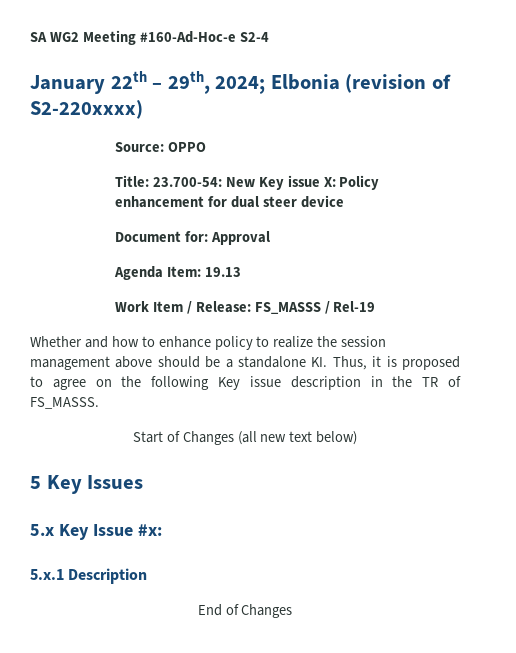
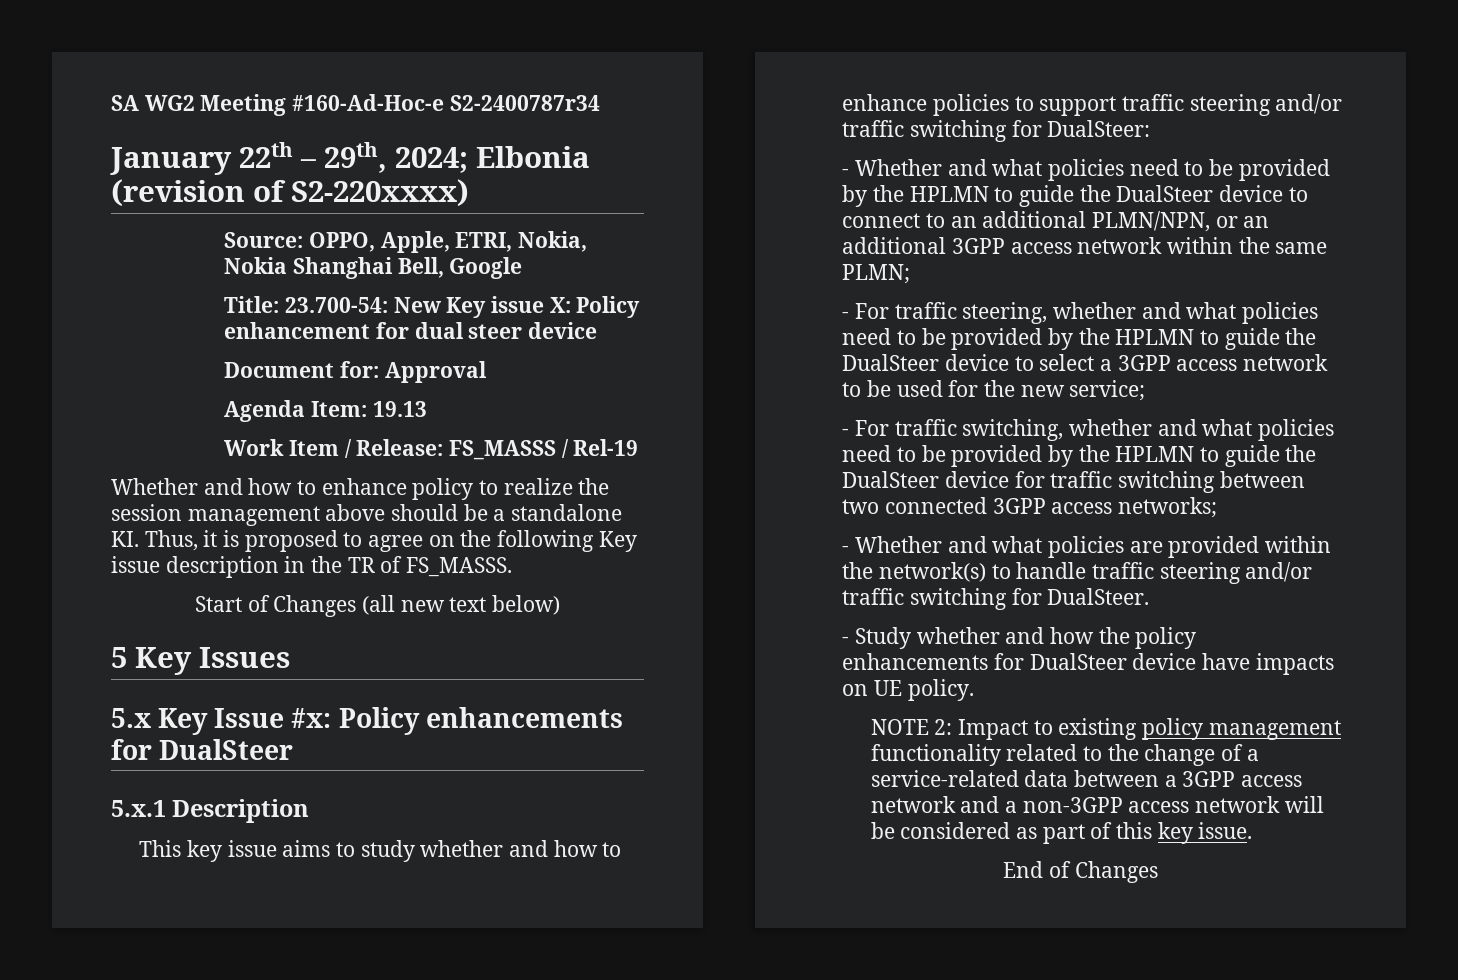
- SA WG2 Meeting #160-Ad-Hoc-e S2-4
+ SA WG2 Meeting #160-Ad-Hoc-e S2-2400787r34
- Source: OPPO
+ Source: OPPO, Apple, ETRI, Nokia, Nokia Shanghai Bell, Google
- 5.x Key Issue #x:
+ 5.x Key Issue #x: Policy enhancements for DualSteer
  5.x.1 Description
+ This key issue aims to study whether and how to enhance policies to support traffic steering and/or traffic switching for DualSteer:
+ - Whether and what policies need to be provided by the HPLMN to guide the DualSteer device to connect to an additional PLMN/NPN, or an additional 3GPP access network within the same PLMN;
+ - For traffic steering, whether and what policies need to be provided by the HPLMN to guide the DualSteer device to select a 3GPP access network to be used for the new service;
+ - For traffic switching, whether and what policies need to be provided by the HPLMN to guide the DualSteer device for traffic switching between two connected 3GPP access networks;
+ - Whether and what policies are provided within the network(s) to handle traffic steering and/or traffic switching for DualSteer.
+ - Study whether and how the policy enhancements for DualSteer device have impacts on UE policy.
+ NOTE 2: Impact to existing policy management functionality related to the change of a service-related data between a 3GPP access network and a non-3GPP access network will be considered as part of this key issue.

